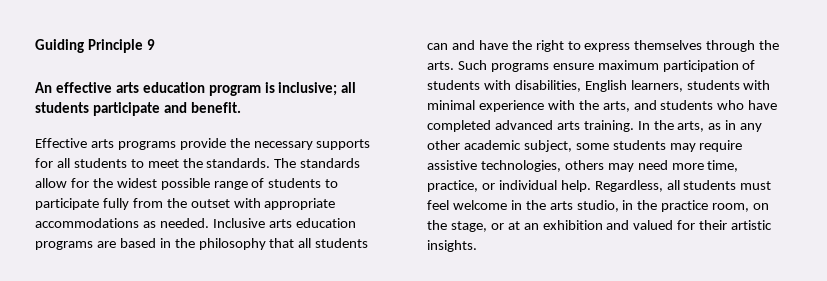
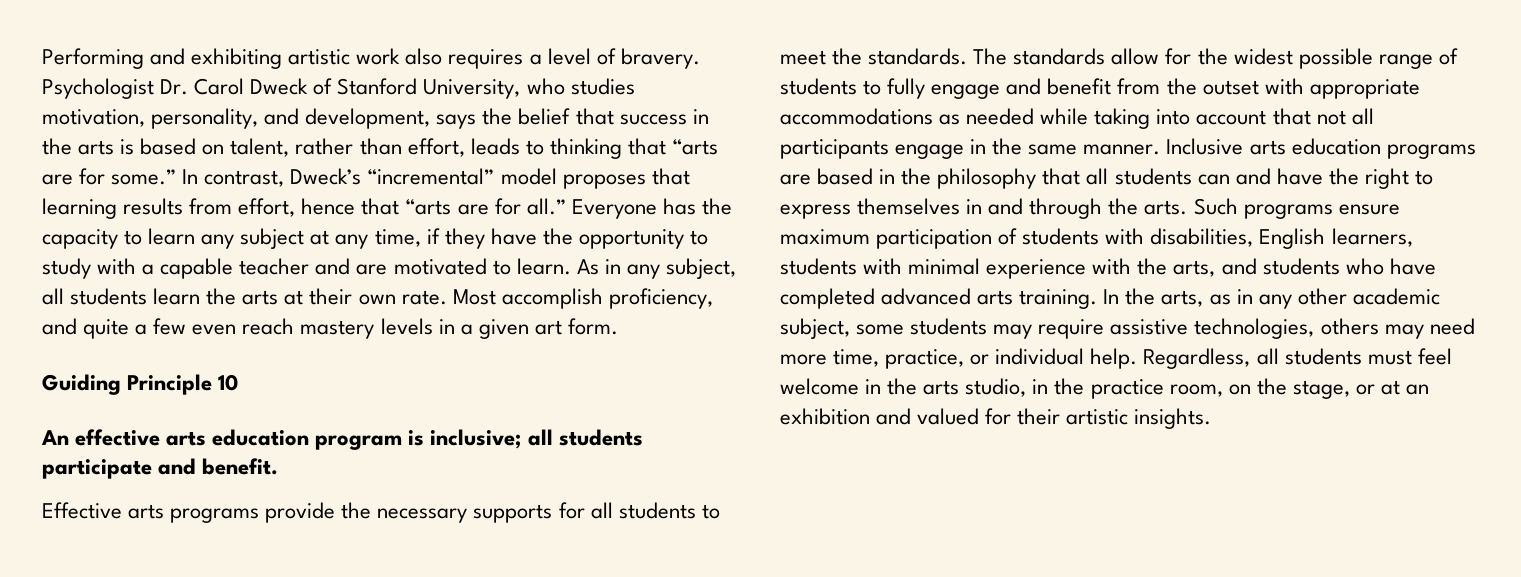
+ Performing and exhibiting artistic work also requires a level of bravery. Psychologist Dr. Carol Dweck of Stanford University, who studies motivation, personality, and development, says the belief that success in the arts is based on talent, rather than effort, leads to thinking that “arts are for some.” In contrast, Dweck’s “incremental” model proposes that learning results from effort, hence that “arts are for all.” Everyone has the capacity to learn any subject at any time, if they have the opportunity to study with a capable teacher and are motivated to learn. As in any subject, all students learn the arts at their own rate. Most accomplish proficiency, and quite a few even reach mastery levels in a given art form.
- Guiding Principle 9
+ Guiding Principle 10
- The standards allow for the widest possible range of students to participate fully from the outset with appropriate accommodations as needed.
+ The standards allow for the widest possible range of students to fully engage and benefit from the outset with appropriate accommodations as needed while taking into account that not all participants engage in the same manner.
- Inclusive arts education programs are based in the philosophy that all students can and have the right to express themselves through the arts. Such programs ensure maximum participation of students with disabilities, English learners, students with minimal experience with the arts, and students who have completed advanced arts training.
+ Inclusive arts education programs are based in the philosophy that all students can and have the right to express themselves in and through the arts. Such programs ensure maximum participation of students with disabilities, English learners, students with minimal experience with the arts, and students who have completed advanced arts training.

